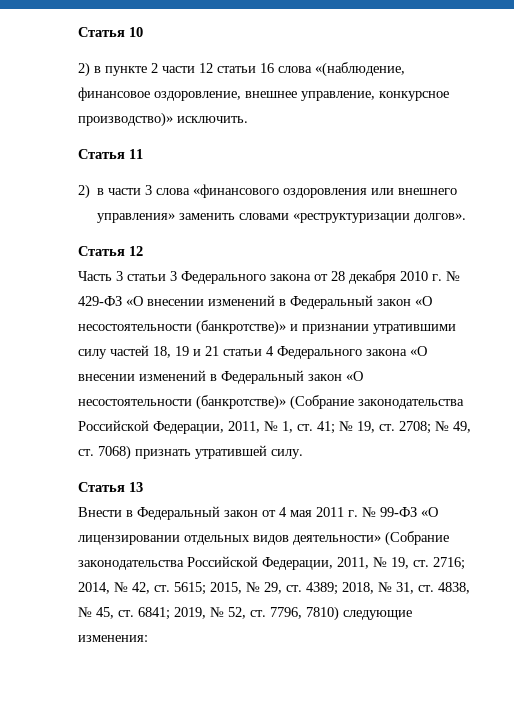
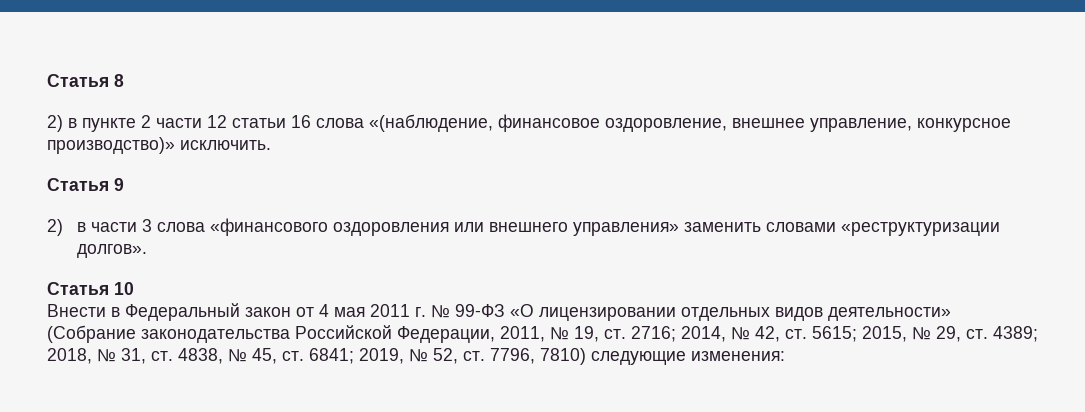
- Статья 10
+ Статья 8
- Статья 11
+ Статья 9
- Статья 12
- Часть 3 статьи 3 Федерального закона от 28 декабря 2010 г. № 429-ФЗ «О внесении изменений в Федеральный закон «О несостоятельности (банкротстве)» и признании утратившими силу частей 18, 19 и 21 статьи 4 Федерального закона «О внесении изменений в Федеральный закон «О несостоятельности (банкротстве)» (Собрание законодательства Российской Федерации, 2011, № 1, ст. 41; № 19, ст. 2708; № 49, ст. 7068) признать утратившей силу.
- Статья 13
+ Статья 10

